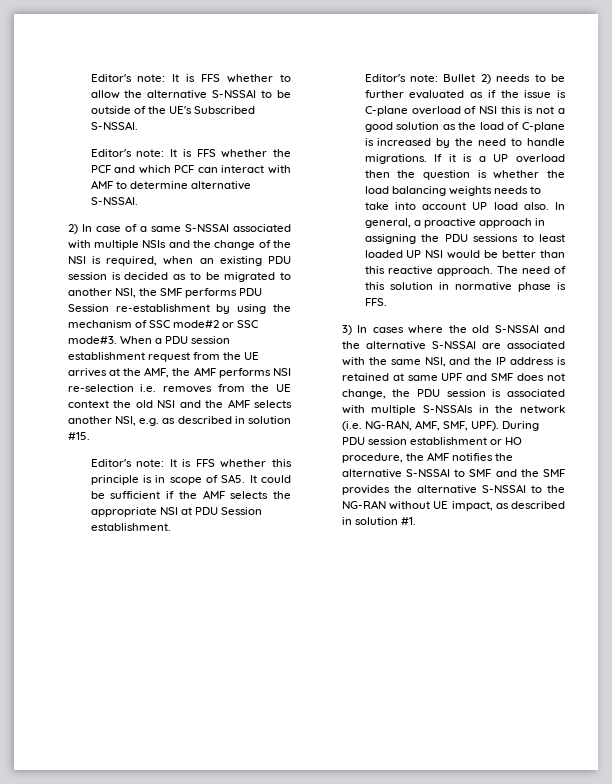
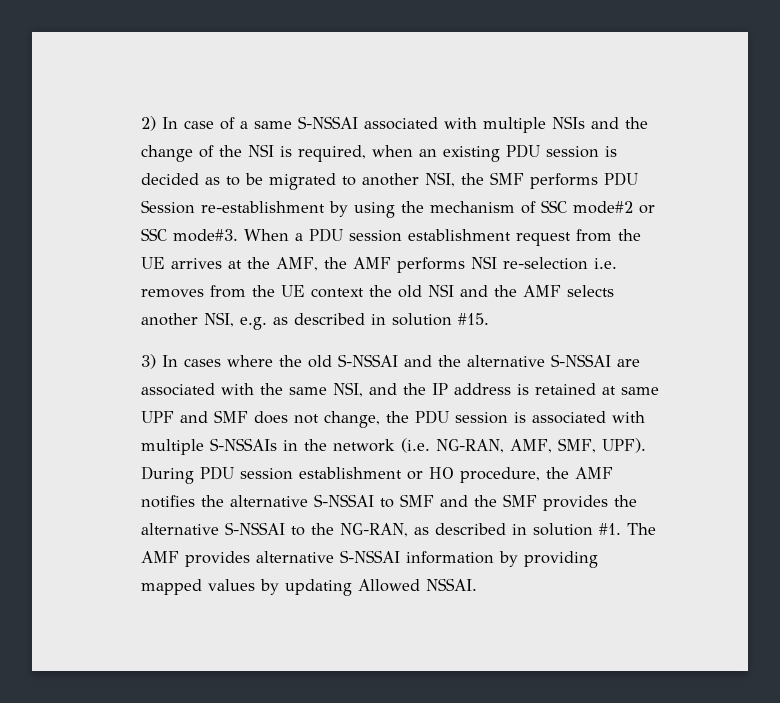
- Editor's note: It is FFS whether to allow the alternative S-NSSAI to be outside of the UE's Subscribed S-NSSAI.
- Editor's note: It is FFS whether the PCF and which PCF can interact with AMF to determine alternative S-NSSAI.
- Editor's note: It is FFS whether this principle is in scope of SA5. It could be sufficient if the AMF selects the appropriate NSI at PDU Session establishment.
- Editor's note: Bullet 2) needs to be further evaluated as if the issue is C-plane overload of NSI this is not a good solution as the load of C-plane is increased by the need to handle migrations. If it is a UP overload then the question is whether the load balancing weights needs to take into account UP load also. In general, a proactive approach in assigning the PDU sessions to least loaded UP NSI would be better than this reactive approach. The need of this solution in normative phase is FFS.
- During PDU session establishment or HO procedure, the AMF notifies the alternative S-NSSAI to SMF and the SMF provides the alternative S-NSSAI to the NG-RAN without UE impact, as described in solution #1.
+ During PDU session establishment or HO procedure, the AMF notifies the alternative S-NSSAI to SMF and the SMF provides the alternative S-NSSAI to the NG-RAN, as described in solution #1.
+ The AMF provides alternative S-NSSAI information by providing mapped values by updating Allowed NSSAI.

